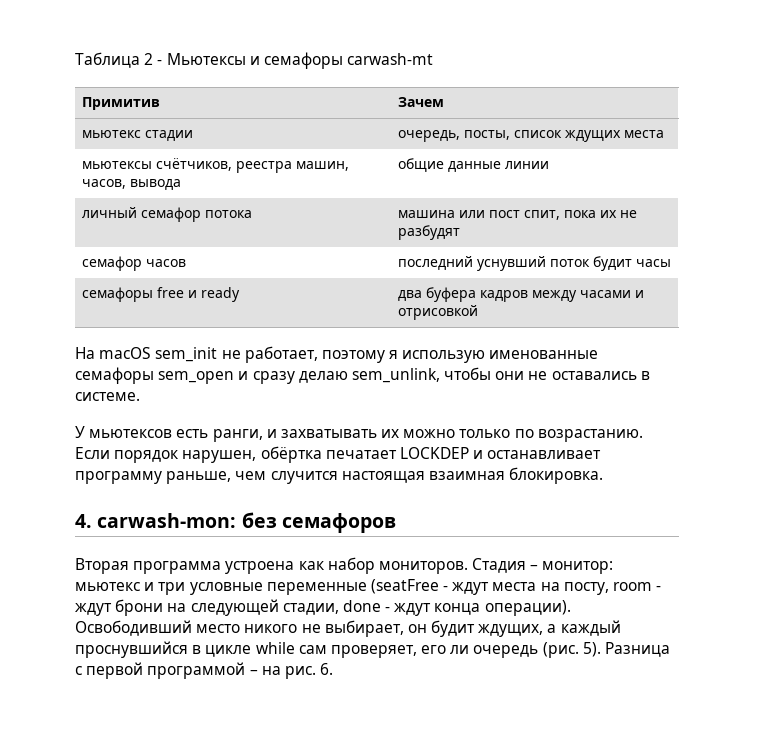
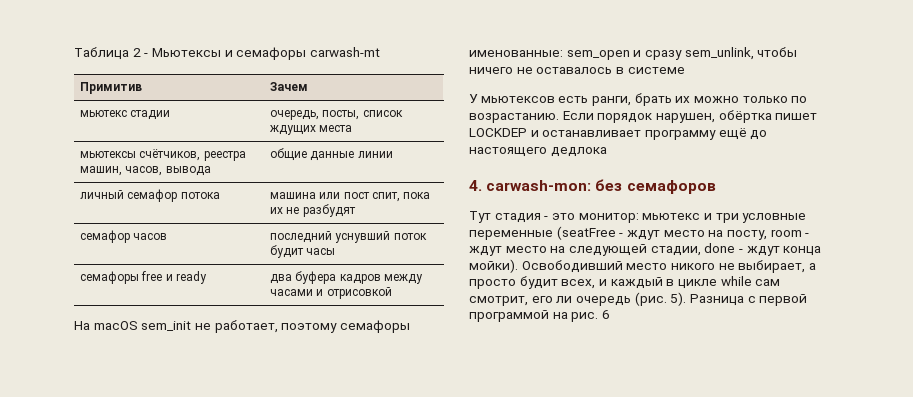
- На macOS sem_init не работает, поэтому я использую именованные семафоры sem_open и сразу делаю sem_unlink, чтобы они не оставались в системе.
+ На macOS sem_init не работает, поэтому семафоры именованные: sem_open и сразу sem_unlink, чтобы ничего не оставалось в системе
- У мьютексов есть ранги, и захватывать их можно только по возрастанию.
+ У мьютексов есть ранги, брать их можно только по возрастанию.
- Если порядок нарушен, обёртка печатает LOCKDEP и останавливает программу раньше, чем случится настоящая взаимная блокировка.
+ Если порядок нарушен, обёртка пишет LOCKDEP и останавливает программу ещё до настоящего дедлока
  4. carwash-mon: без семафоров
- Вторая программа устроена как набор мониторов. Стадия – монитор: мьютекс и три условные переменные (seatFree - ждут места на посту, room - ждут брони на следующей стадии, done - ждут конца операции).
+ Тут стадия - это монитор: мьютекс и три условные переменные (seatFree - ждут место на посту, room - ждут место на следующей стадии, done - ждут конца мойки).
- Освободивший место никого не выбирает, он будит ждущих, а каждый проснувшийся в цикле while сам проверяет, его ли очередь (рис.
+ Освободивший место никого не выбирает, а просто будит всех, и каждый в цикле while сам смотрит, его ли очередь (рис.
- Разница с первой программой – на рис.
+ Разница с первой программой на рис.
- 6.
+ 6

